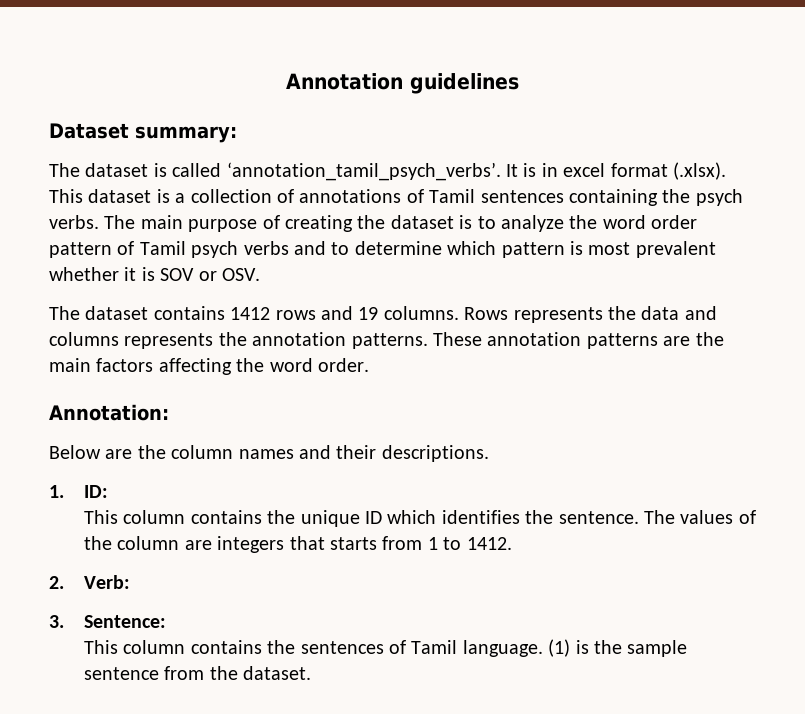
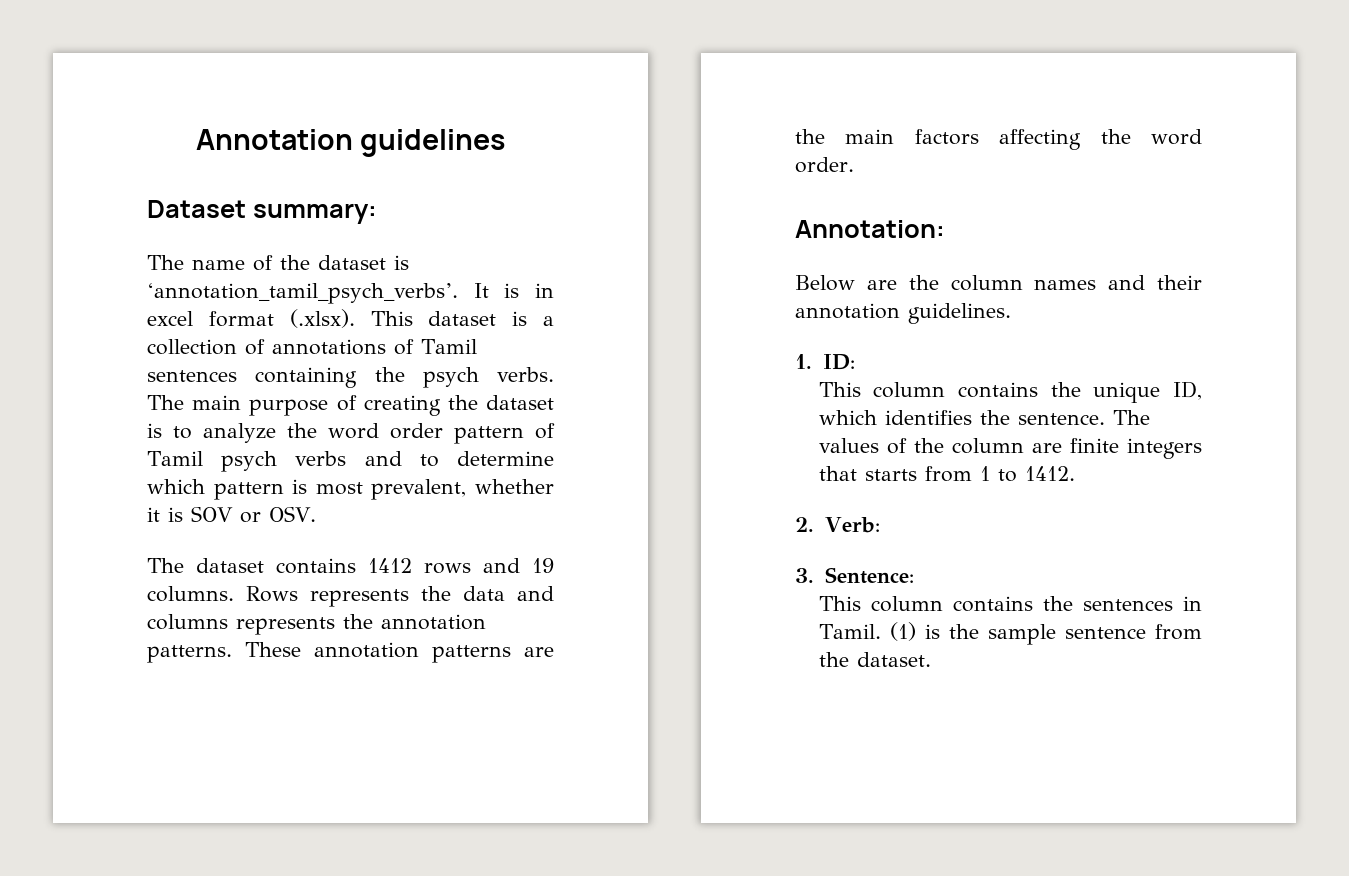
- The dataset is called ‘annotation_tamil_psych_verbs’.
+ The name of the dataset is ‘annotation_tamil_psych_verbs’.
- The main purpose of creating the dataset is to analyze the word order pattern of Tamil psych verbs and to determine which pattern is most prevalent whether it is SOV or OSV.
+ The main purpose of creating the dataset is to analyze the word order pattern of Tamil psych verbs and to determine which pattern is most prevalent, whether it is SOV or OSV.
- Below are the column names and their descriptions.
+ Below are the column names and their annotation guidelines.
- This column contains the unique ID which identifies the sentence.
+ This column contains the unique ID, which identifies the sentence.
- The values of the column are integers that starts from 1 to 1412.
+ The values of the column are finite integers that starts from 1 to 1412.
- This column contains the sentences of Tamil language.
+ This column contains the sentences in Tamil.

